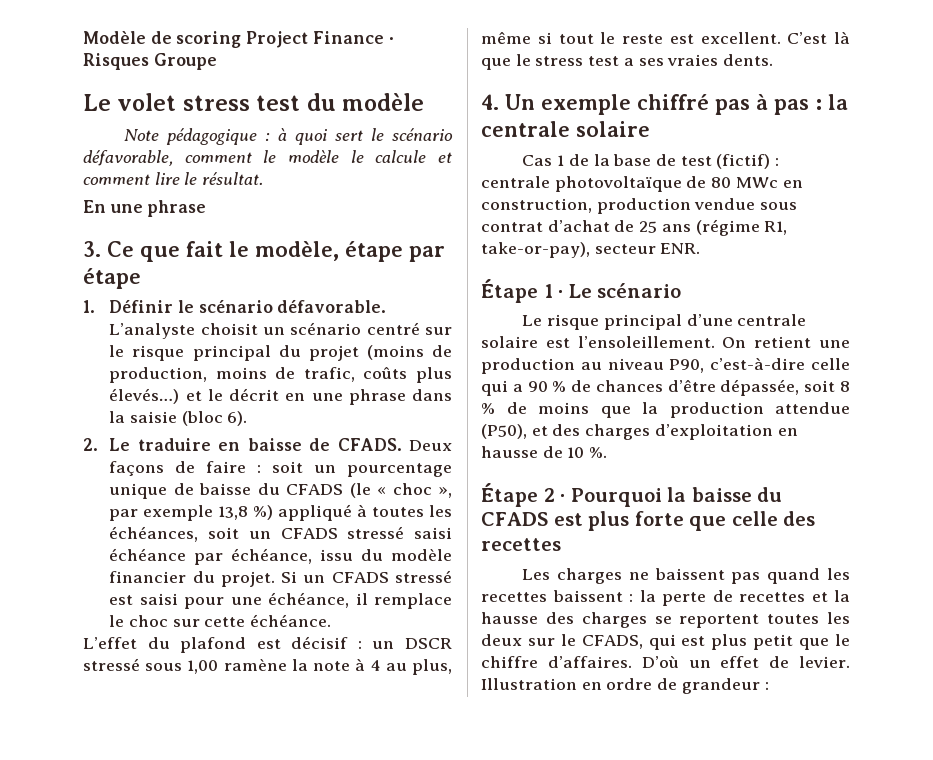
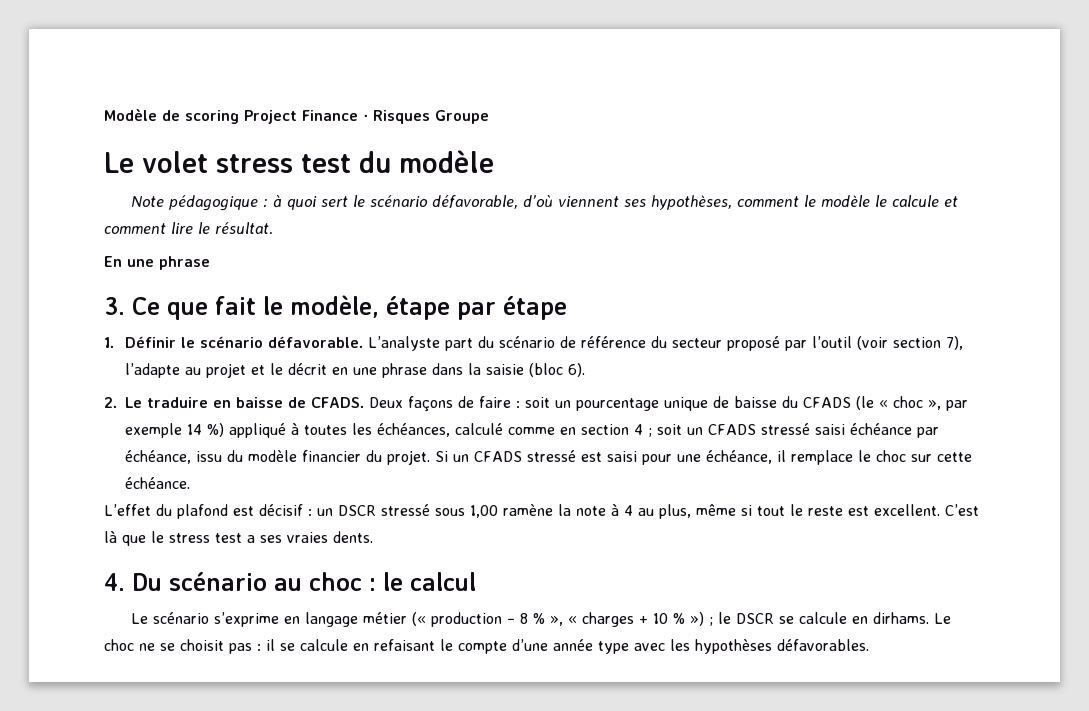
- Note pédagogique : à quoi sert le scénario défavorable, comment le modèle le calcule et comment lire le résultat.
+ Note pédagogique : à quoi sert le scénario défavorable, d’où viennent ses hypothèses, comment le modèle le calcule et comment lire le résultat.
- L’analyste choisit un scénario centré sur le risque principal du projet (moins de production, moins de trafic, coûts plus élevés…) et le décrit en une phrase dans la saisie (bloc 6).
+ L’analyste part du scénario de référence du secteur proposé par l’outil (voir section 7), l’adapte au projet et le décrit en une phrase dans la saisie (bloc 6).
- Deux façons de faire : soit un pourcentage unique de baisse du CFADS (le « choc », par exemple 13,8 %) appliqué à toutes les échéances, soit un CFADS stressé saisi échéance par échéance, issu du modèle financier du projet.
+ Deux façons de faire : soit un pourcentage unique de baisse du CFADS (le « choc », par exemple 14 %) appliqué à toutes les échéances, calculé comme en section 4 ; soit un CFADS stressé saisi échéance par échéance, issu du modèle financier du projet.
- 4. Un exemple chiffré pas à pas : la centrale solaire
- Cas 1 de la base de test (fictif) : centrale photovoltaïque de 80 MWc en construction, production vendue sous contrat d’achat de 25 ans (régime R1, take-or-pay), secteur ENR.
- Étape 1 · Le scénario
- Le risque principal d’une centrale solaire est l’ensoleillement. On retient une production au niveau P90, c’est-à-dire celle qui a 90 % de chances d’être dépassée, soit 8 % de moins que la production attendue (P50), et des charges d’exploitation en hausse de 10 %.
- Étape 2 · Pourquoi la baisse du CFADS est plus forte que celle des recettes
- Les charges ne baissent pas quand les recettes baissent : la perte de recettes et la hausse des charges se reportent toutes les deux sur le CFADS, qui est plus petit que le chiffre d’affaires. D’où un effet de levier. Illustration en ordre de grandeur :
+ 4. Du scénario au choc : le calcul
+ Le scénario s’exprime en langage métier (« production − 8 % », « charges + 10 % ») ; le DSCR se calcule en dirhams. Le choc ne se choisit pas : il se calcule en refaisant le compte d’une année type avec les hypothèses défavorables.

